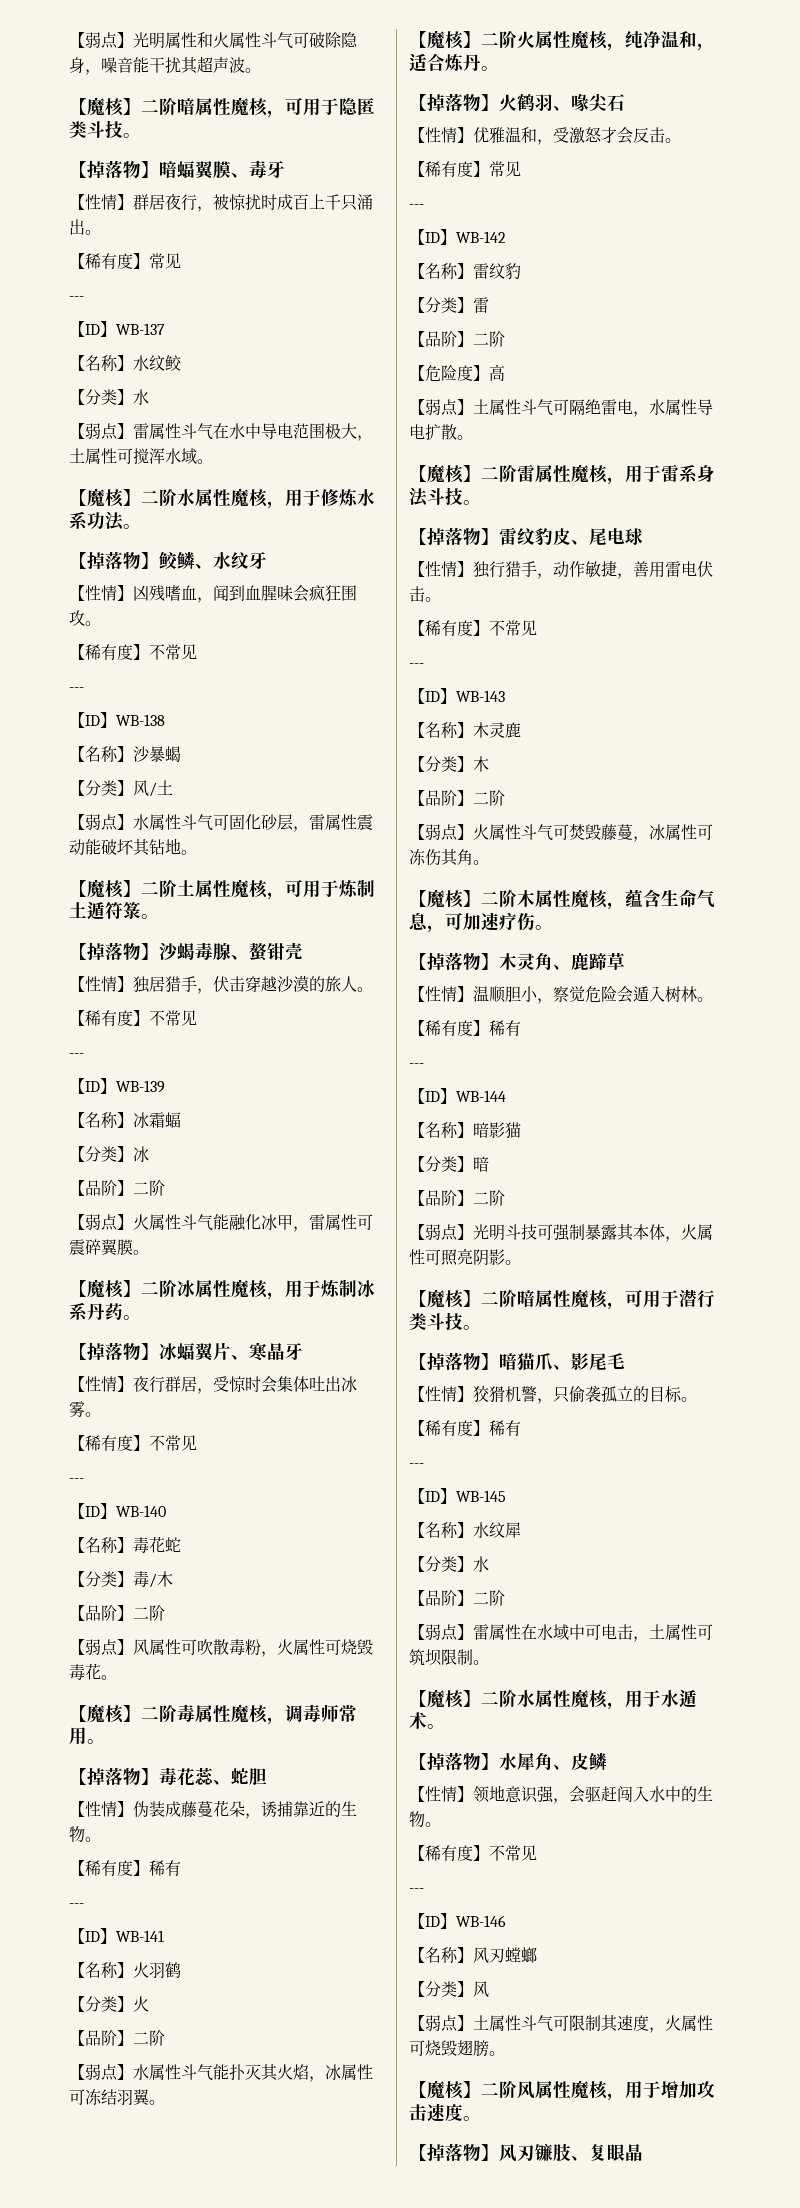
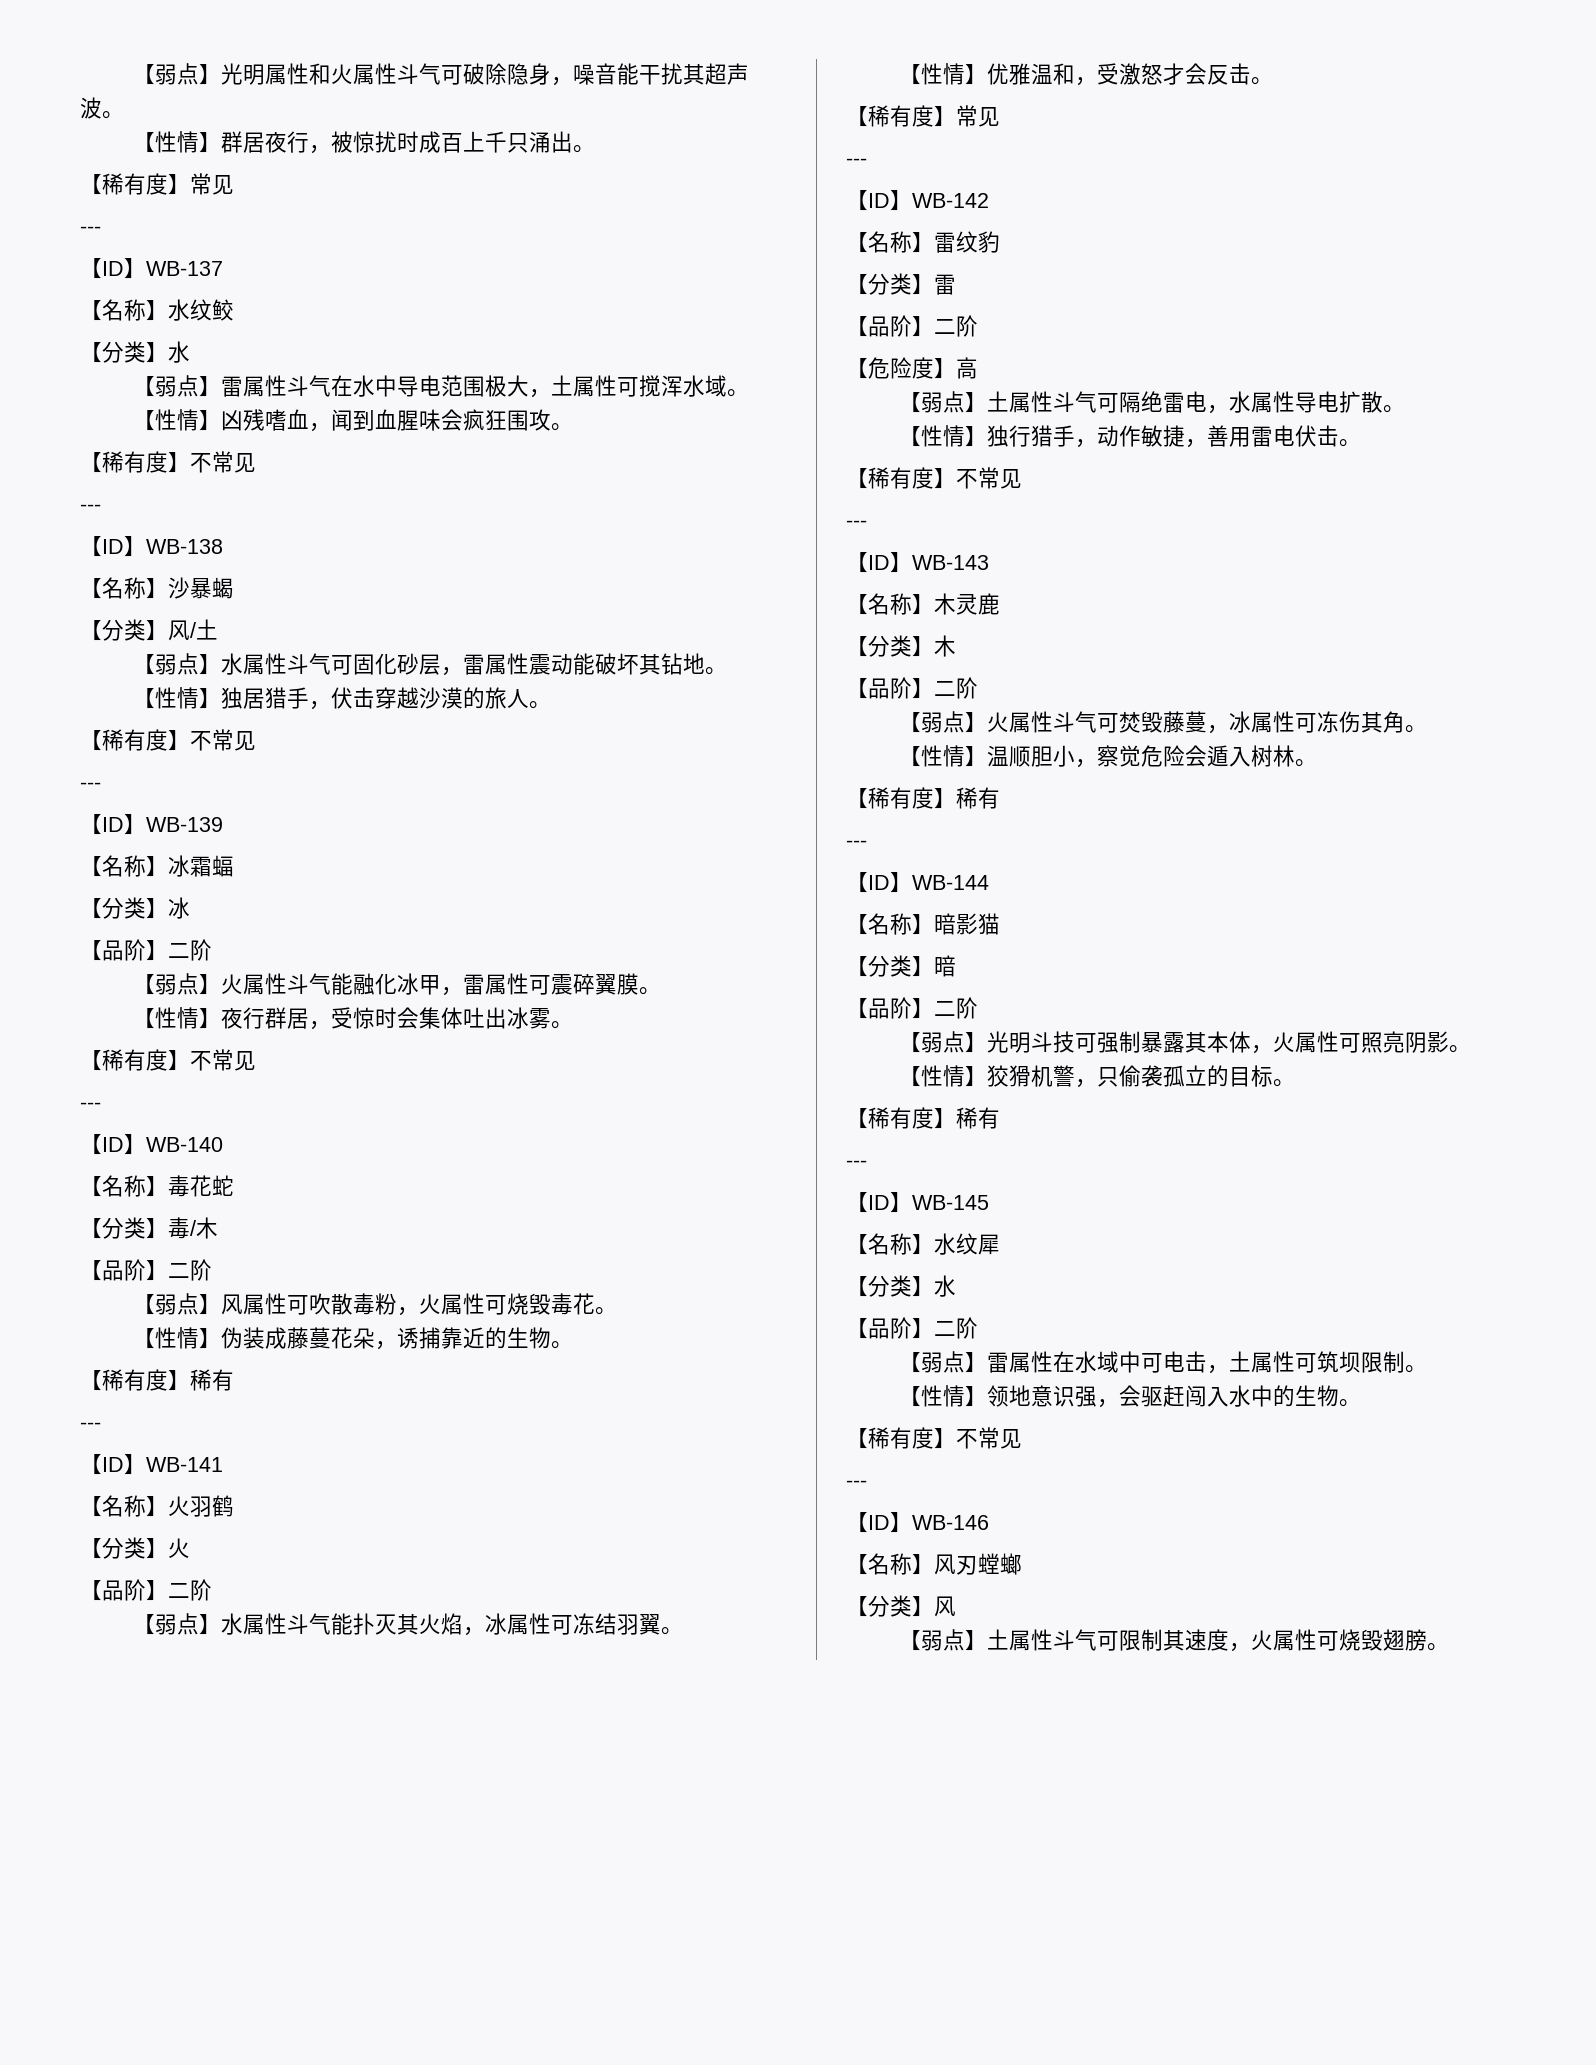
- 【魔核】二阶暗属性魔核，可用于隐匿类斗技。
- 【掉落物】暗蝠翼膜、毒牙
- 【魔核】二阶水属性魔核，用于修炼水系功法。
- 【掉落物】鲛鳞、水纹牙
- 【魔核】二阶土属性魔核，可用于炼制土遁符箓。
- 【掉落物】沙蝎毒腺、螯钳壳
- 【魔核】二阶冰属性魔核，用于炼制冰系丹药。
- 【掉落物】冰蝠翼片、寒晶牙
- 【魔核】二阶毒属性魔核，调毒师常用。
- 【掉落物】毒花蕊、蛇胆
- 【魔核】二阶火属性魔核，纯净温和，适合炼丹。
- 【掉落物】火鹤羽、喙尖石
- 【魔核】二阶雷属性魔核，用于雷系身法斗技。
- 【掉落物】雷纹豹皮、尾电球
- 【魔核】二阶木属性魔核，蕴含生命气息，可加速疗伤。
- 【掉落物】木灵角、鹿蹄草
- 【魔核】二阶暗属性魔核，可用于潜行类斗技。
- 【掉落物】暗猫爪、影尾毛
- 【魔核】二阶水属性魔核，用于水遁术。
- 【掉落物】水犀角、皮鳞
- 【魔核】二阶风属性魔核，用于增加攻击速度。
- 【掉落物】风刃镰肢、复眼晶

